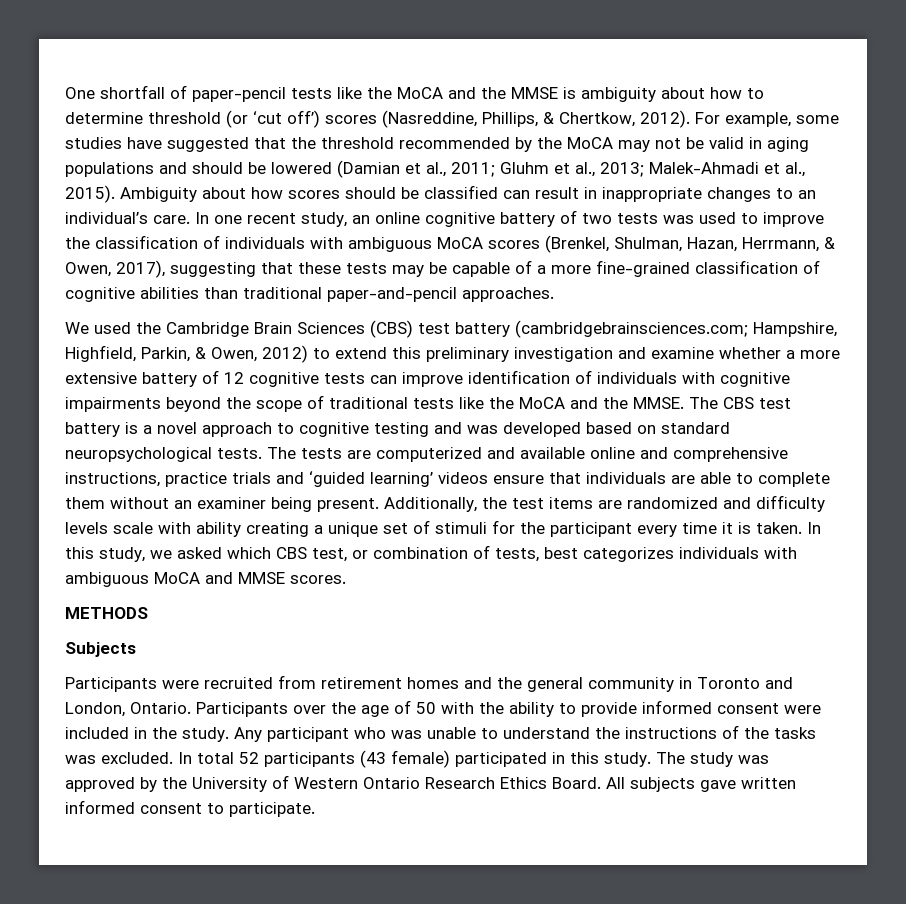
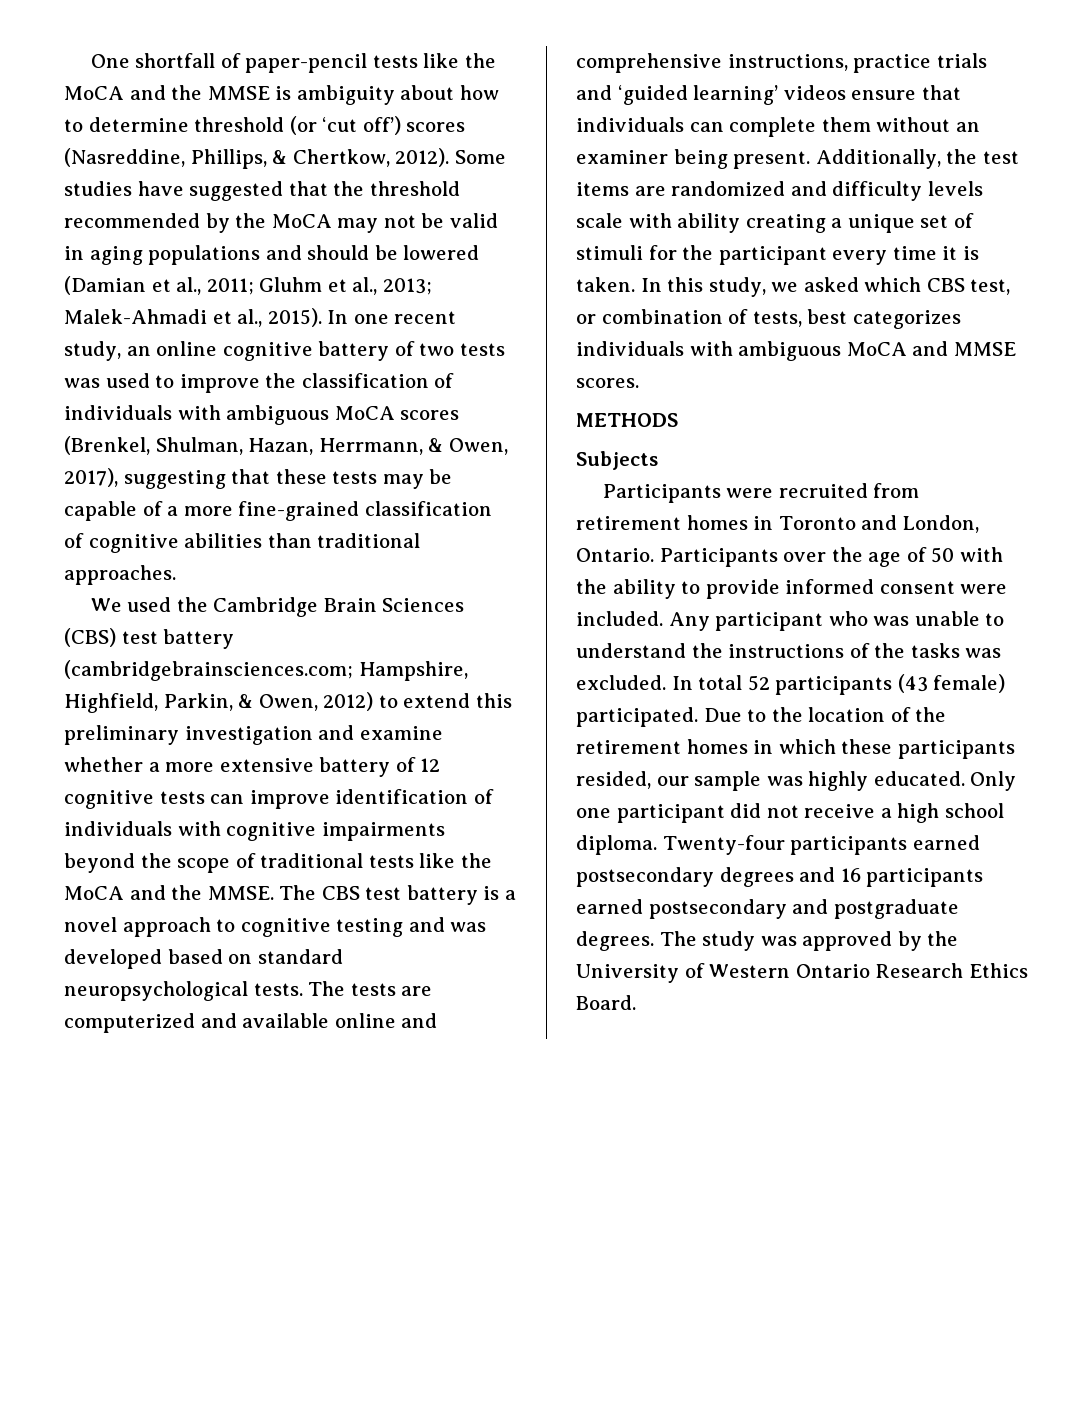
- For example, some studies have suggested that the threshold recommended by the MoCA may not be valid in aging populations and should be lowered (Damian et al., 2011; Gluhm et al., 2013; Malek-Ahmadi et al., 2015).
+ Some studies have suggested that the threshold recommended by the MoCA may not be valid in aging populations and should be lowered (Damian et al., 2011; Gluhm et al., 2013; Malek-Ahmadi et al., 2015).
- Ambiguity about how scores should be classified can result in inappropriate changes to an individual’s care.
- In one recent study, an online cognitive battery of two tests was used to improve the classification of individuals with ambiguous MoCA scores (Brenkel, Shulman, Hazan, Herrmann, & Owen, 2017), suggesting that these tests may be capable of a more fine-grained classification of cognitive abilities than traditional paper-and-pencil approaches.
+ In one recent study, an online cognitive battery of two tests was used to improve the classification of individuals with ambiguous MoCA scores (Brenkel, Shulman, Hazan, Herrmann, & Owen, 2017), suggesting that these tests may be capable of a more fine-grained classification of cognitive abilities than traditional approaches.
- The tests are computerized and available online and comprehensive instructions, practice trials and ‘guided learning’ videos ensure that individuals are able to complete them without an examiner being present.
+ The tests are computerized and available online and comprehensive instructions, practice trials and ‘guided learning’ videos ensure that individuals can complete them without an examiner being present.
- Participants were recruited from retirement homes and the general community in Toronto and London, Ontario.
+ Participants were recruited from retirement homes in Toronto and London, Ontario.
- Participants over the age of 50 with the ability to provide informed consent were included in the study.
+ Participants over the age of 50 with the ability to provide informed consent were included.
- In total 52 participants (43 female) participated in this study.
+ In total 52 participants (43 female) participated. Due to the location of the retirement homes in which these participants resided, our sample was highly educated. Only one participant did not receive a high school diploma. Twenty-four participants earned postsecondary degrees and 16 participants earned postsecondary and postgraduate degrees.
- All subjects gave written informed consent to participate.

